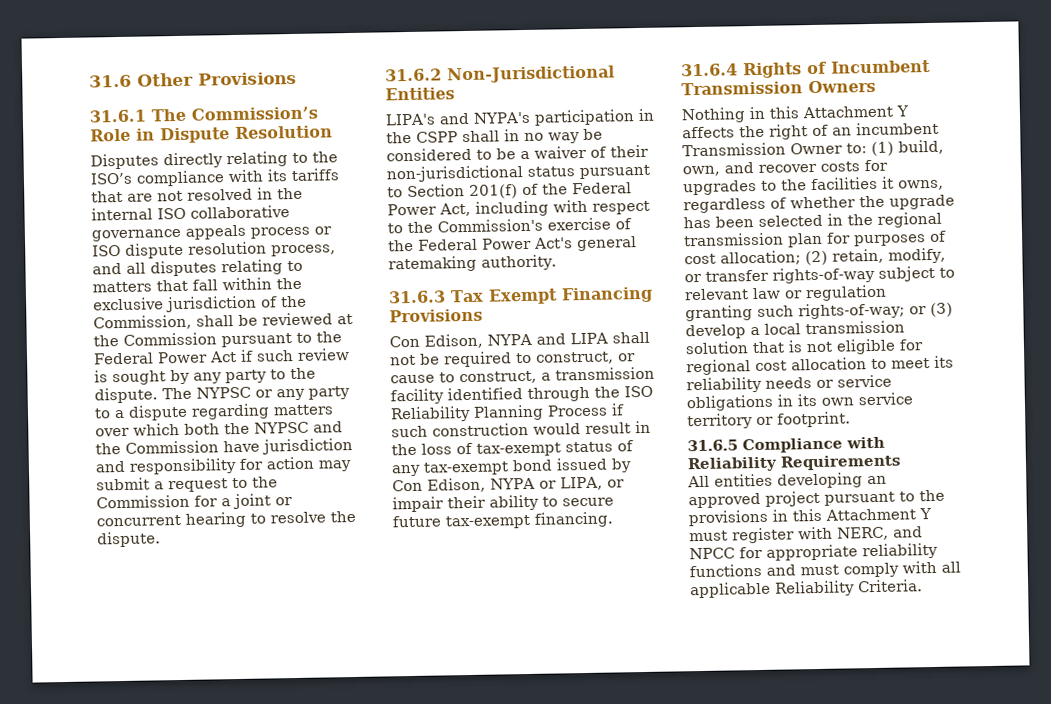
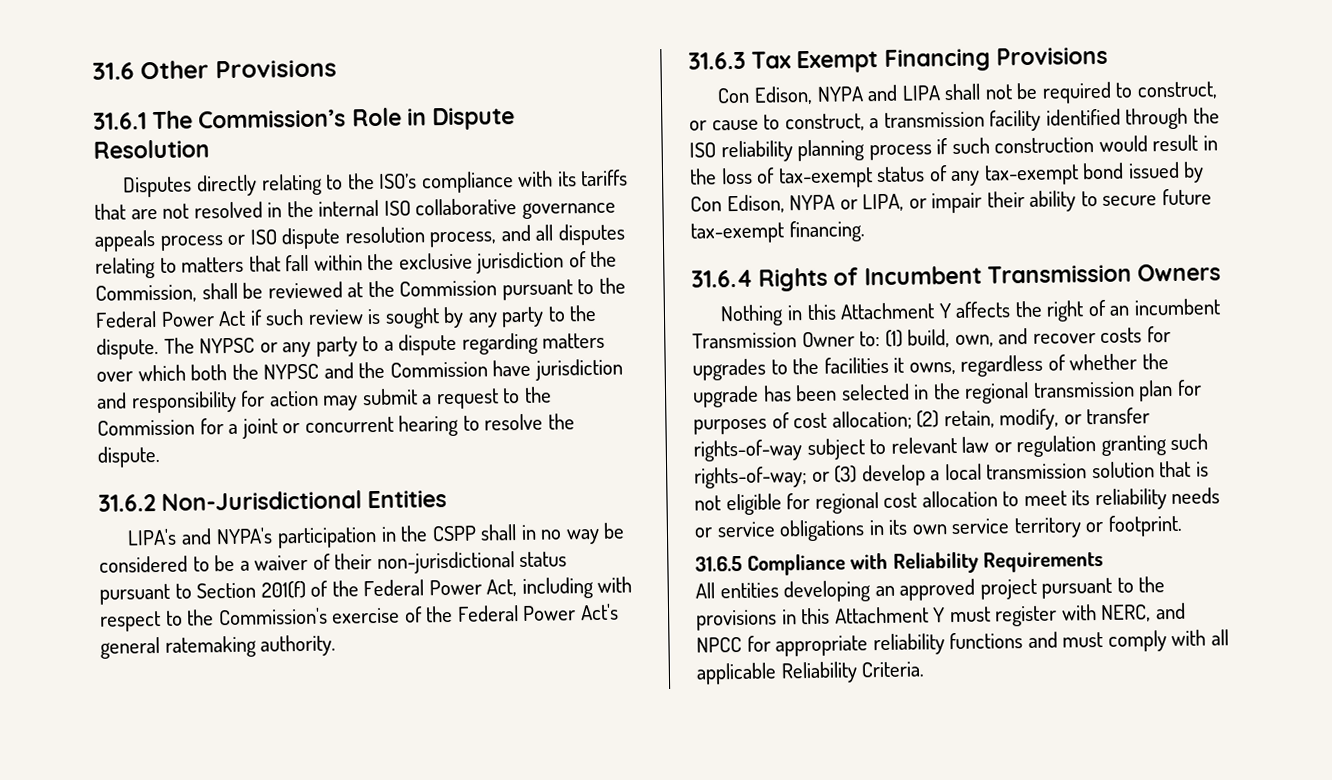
- Con Edison, NYPA and LIPA shall not be required to construct, or cause to construct, a transmission facility identified through the ISO Reliability Planning Process if such construction would result in the loss of tax-exempt status of any tax-exempt bond issued by Con Edison, NYPA or LIPA, or impair their ability to secure future tax-exempt financing.
+ Con Edison, NYPA and LIPA shall not be required to construct, or cause to construct, a transmission facility identified through the ISO reliability planning process if such construction would result in the loss of tax-exempt status of any tax-exempt bond issued by Con Edison, NYPA or LIPA, or impair their ability to secure future tax-exempt financing.

